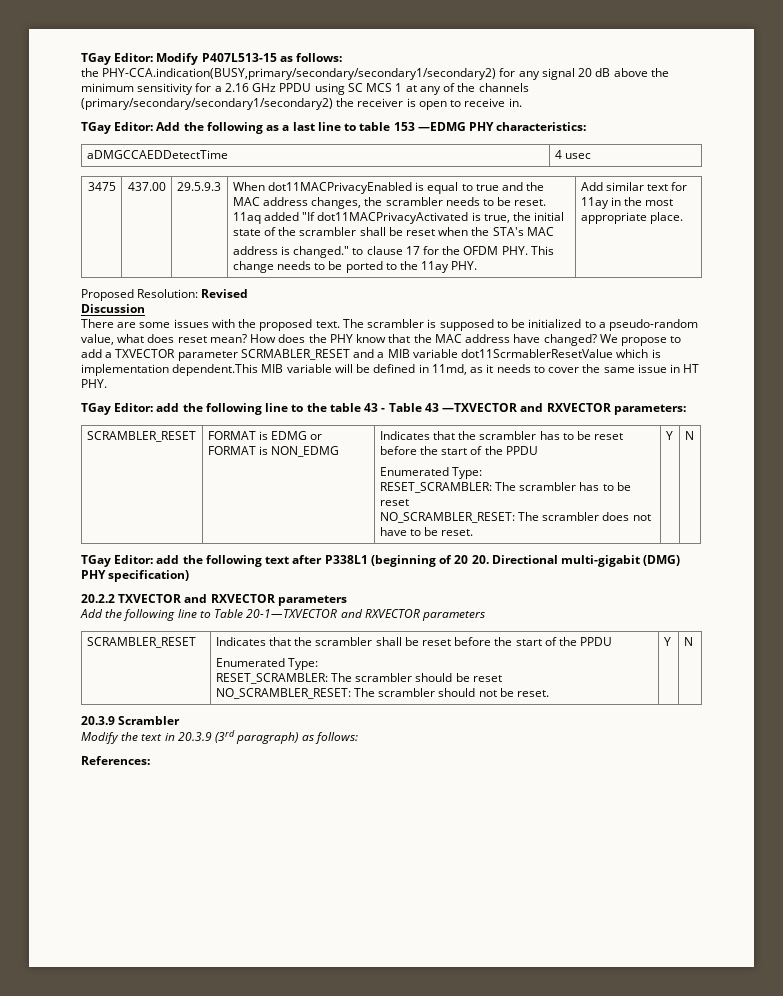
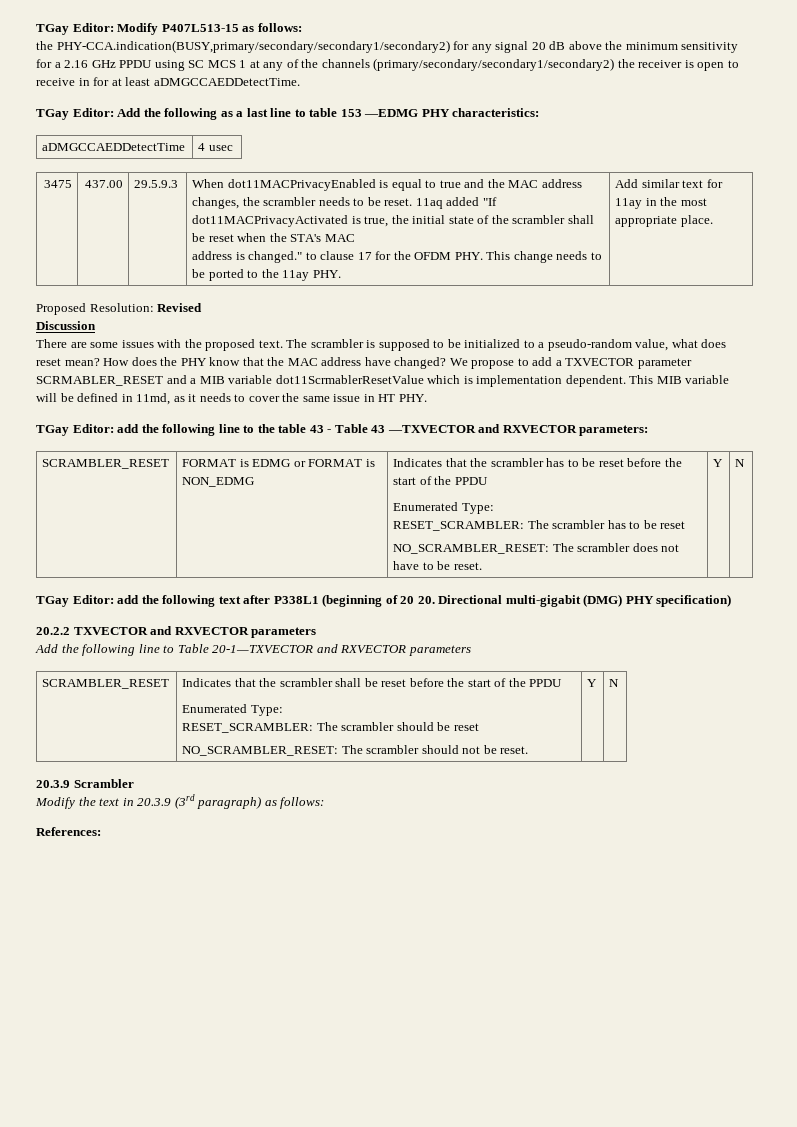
- the PHY-CCA.indication(BUSY,primary/secondary/secondary1/secondary2) for any signal 20 dB above the minimum sensitivity for a 2.16 GHz PPDU using SC MCS 1 at any of the channels (primary/secondary/secondary1/secondary2) the receiver is open to receive in.
+ the PHY-CCA.indication(BUSY,primary/secondary/secondary1/secondary2) for any signal 20 dB above the minimum sensitivity for a 2.16 GHz PPDU using SC MCS 1 at any of the channels (primary/secondary/secondary1/secondary2) the receiver is open to receive in for at least aDMGCCAEDDetectTime.
- We propose to add a TXVECTOR parameter SCRMABLER_RESET and a MIB variable dot11ScrmablerResetValue which is implementation dependent.This MIB variable will be defined in 11md, as it needs to cover the same issue in HT PHY.
+ We propose to add a TXVECTOR parameter SCRMABLER_RESET and a MIB variable dot11ScrmablerResetValue which is implementation dependent. This MIB variable will be defined in 11md, as it needs to cover the same issue in HT PHY.

